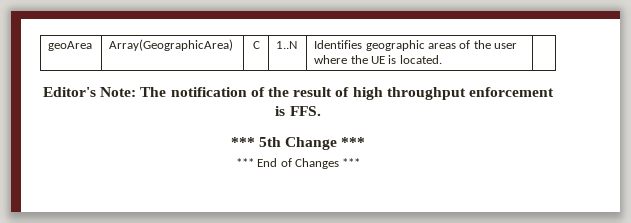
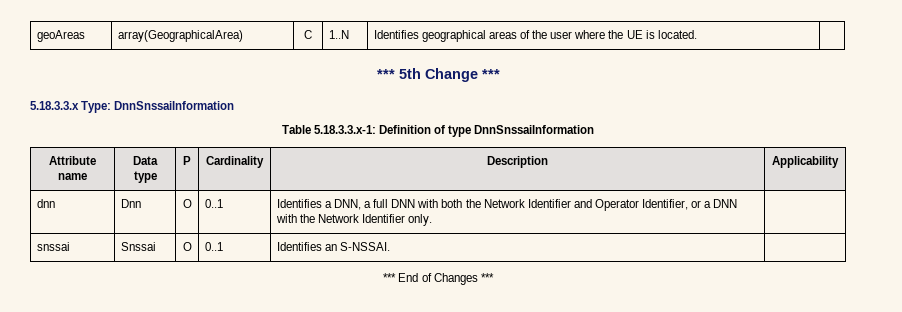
- geoArea | Array(GeographicArea) | C | 1..N | Identifies geographic areas of the user where the UE is located. |
+ geoAreas | array(GeographicalArea) | C | 1..N | Identifies geographical areas of the user where the UE is located. |
- Editor's Note: The notification of the result of high throughput enforcement is FFS.
  *** 5th Change ***
+ 5.18.3.3.x Type: DnnSnssaiInformation
+ Table 5.18.3.3.x-1: Definition of type DnnSnssaiInformation
+ Attribute name | Data type | P | Cardinality | Description | Applicability
+ dnn | Dnn | O | 0..1 | Identifies a DNN, a full DNN with both the Network Identifier and Operator Identifier, or a DNN with the Network Identifier only. |
+ snssai | Snssai | O | 0..1 | Identifies an S-NSSAI. |

